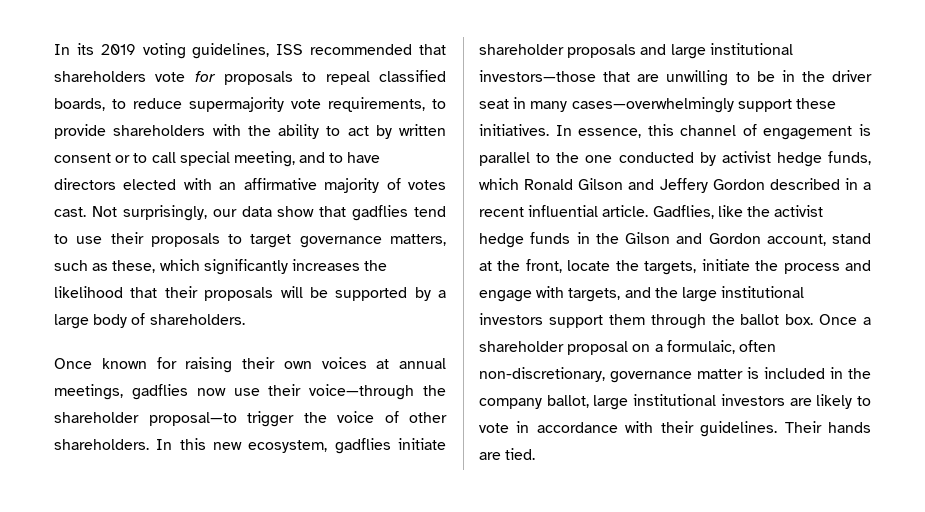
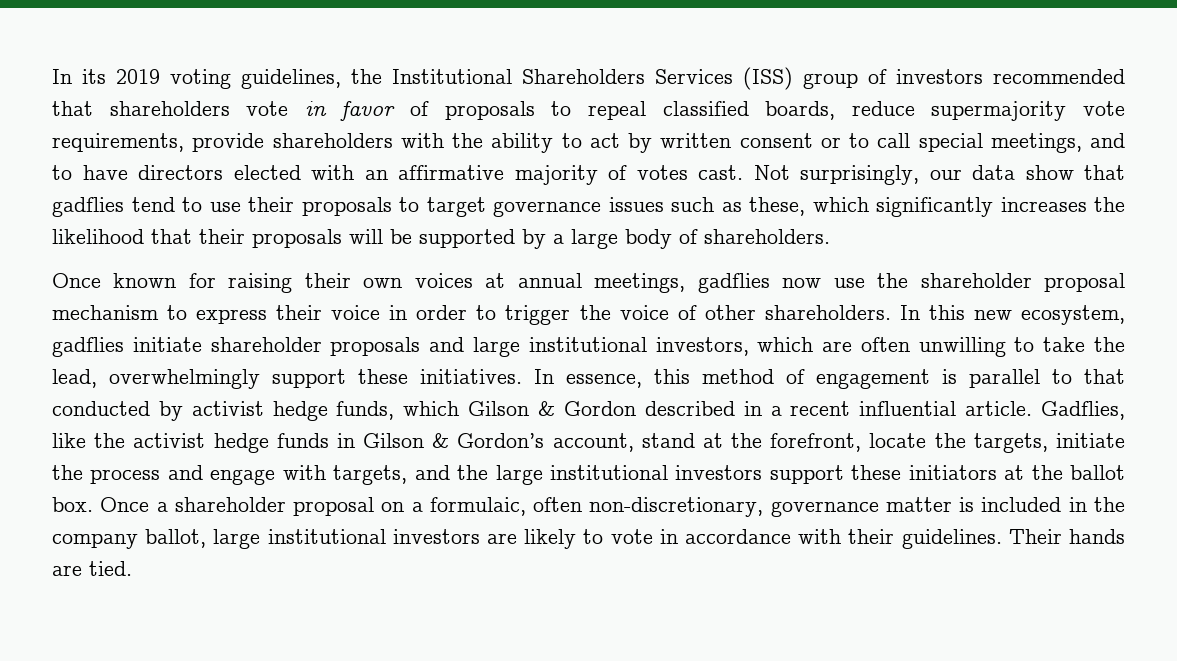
- In its 2019 voting guidelines, ISS recommended that shareholders vote for proposals to repeal classified boards, to reduce supermajority vote requirements, to provide shareholders with the ability to act by written consent or to call special meeting, and to have directors elected with an affirmative majority of votes cast.
+ In its 2019 voting guidelines, the Institutional Shareholders Services (ISS) group of investors recommended that shareholders vote in favor of proposals to repeal classified boards, reduce supermajority vote requirements, provide shareholders with the ability to act by written consent or to call special meetings, and to have directors elected with an affirmative majority of votes cast.
- Not surprisingly, our data show that gadflies tend to use their proposals to target governance matters, such as these, which significantly increases the likelihood that their proposals will be supported by a large body of shareholders.
+ Not surprisingly, our data show that gadflies tend to use their proposals to target governance issues such as these, which significantly increases the likelihood that their proposals will be supported by a large body of shareholders.
- Once known for raising their own voices at annual meetings, gadflies now use their voice—through the shareholder proposal—to trigger the voice of other shareholders.
+ Once known for raising their own voices at annual meetings, gadflies now use the shareholder proposal mechanism to express their voice in order to trigger the voice of other shareholders.
- In this new ecosystem, gadflies initiate shareholder proposals and large institutional investors—those that are unwilling to be in the driver seat in many cases—overwhelmingly support these initiatives.
+ In this new ecosystem, gadflies initiate shareholder proposals and large institutional investors, which are often unwilling to take the lead, overwhelmingly support these initiatives.
- In essence, this channel of engagement is parallel to the one conducted by activist hedge funds, which Ronald Gilson and Jeffery Gordon described in a recent influential article.
+ In essence, this method of engagement is parallel to that conducted by activist hedge funds, which Gilson & Gordon described in a recent influential article.
- Gadflies, like the activist hedge funds in the Gilson and Gordon account, stand at the front, locate the targets, initiate the process and engage with targets, and the large institutional investors support them through the ballot box.
+ Gadflies, like the activist hedge funds in Gilson & Gordon’s account, stand at the forefront, locate the targets, initiate the process and engage with targets, and the large institutional investors support these initiators at the ballot box.

